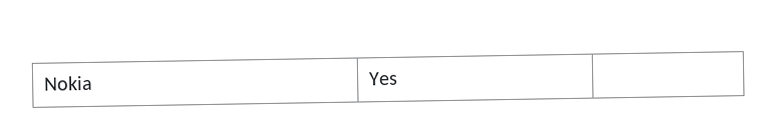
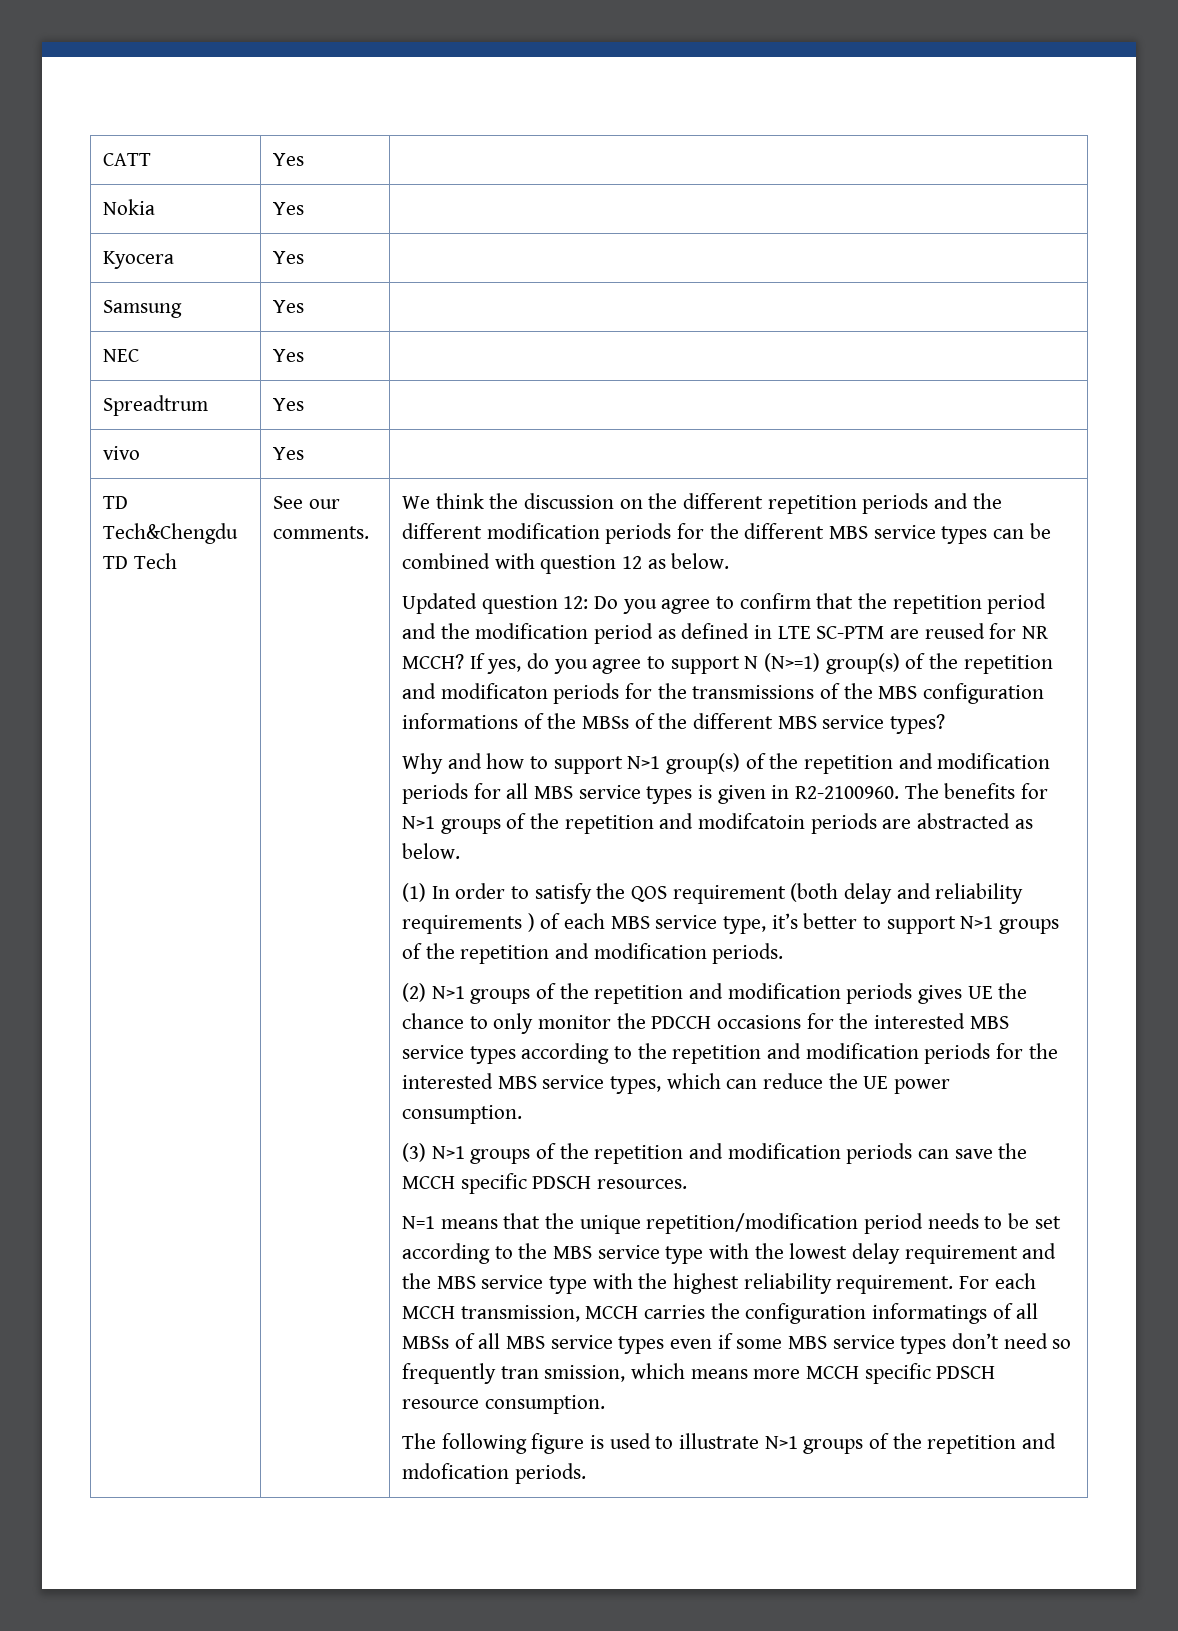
+ CATT | Yes |
+ Kyocera | Yes |
+ Samsung | Yes |
+ NEC | Yes |
+ Spreadtrum | Yes |
+ vivo | Yes |
+ TD Tech&Chengdu TD Tech | See our comments. | We think the discussion on the different repetition periods and the different modification periods for the different MBS service types can be combined with question 12 as below.
+ Updated question 12: Do you agree to confirm that the repetition period and the modification period as defined in LTE SC-PTM are reused for NR MCCH? If yes, do you agree to support N (N>=1) group(s) of the repetition and modificaton periods for the transmissions of the MBS configuration informations of the MBSs of the different MBS service types?
+ Why and how to support N>1 group(s) of the repetition and modification periods for all MBS service types is given in R2-2100960. The benefits for N>1 groups of the repetition and modifcatoin periods are abstracted as below.
+ (1) In order to satisfy the QOS requirement (both delay and reliability requirements ) of each MBS service type, it’s better to support N>1 groups of the repetition and modification periods.
+ (2) N>1 groups of the repetition and modification periods gives UE the chance to only monitor the PDCCH occasions for the interested MBS service types according to the repetition and modification periods for the interested MBS service types, which can reduce the UE power consumption.
+ (3) N>1 groups of the repetition and modification periods can save the MCCH specific PDSCH resources.
+ N=1 means that the unique repetition/modification period needs to be set according to the MBS service type with the lowest delay requirement and the MBS service type with the highest reliability requirement. For each MCCH transmission, MCCH carries the configuration informatings of all MBSs of all MBS service types even if some MBS service types don’t need so frequently tran smission, which means more MCCH specific PDSCH resource consumption.
+ The following figure is used to illustrate N>1 groups of the repetition and mdofication periods.

